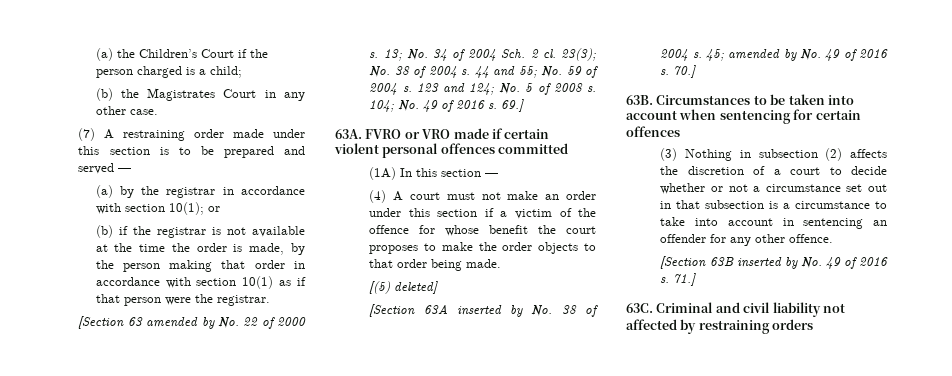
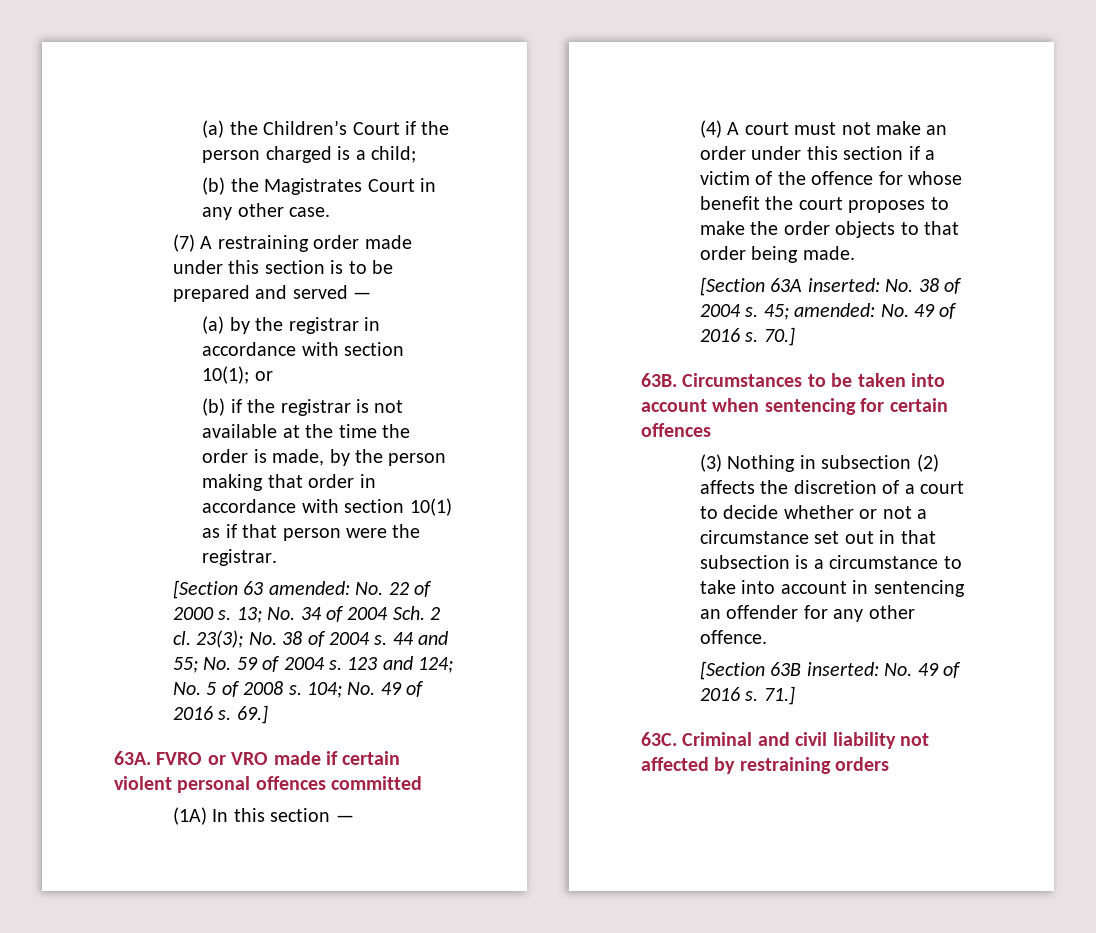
- [Section 63 amended by No. 22 of 2000 s.
+ [Section 63 amended: No. 22 of 2000 s.
- [(5) deleted]
- [Section 63A inserted by No. 38 of 2004 s.
+ [Section 63A inserted: No. 38 of 2004 s.
- 45; amended by No. 49 of 2016 s.
+ 45; amended: No. 49 of 2016 s.
- [Section 63B inserted by No. 49 of 2016 s.
+ [Section 63B inserted: No. 49 of 2016 s.

